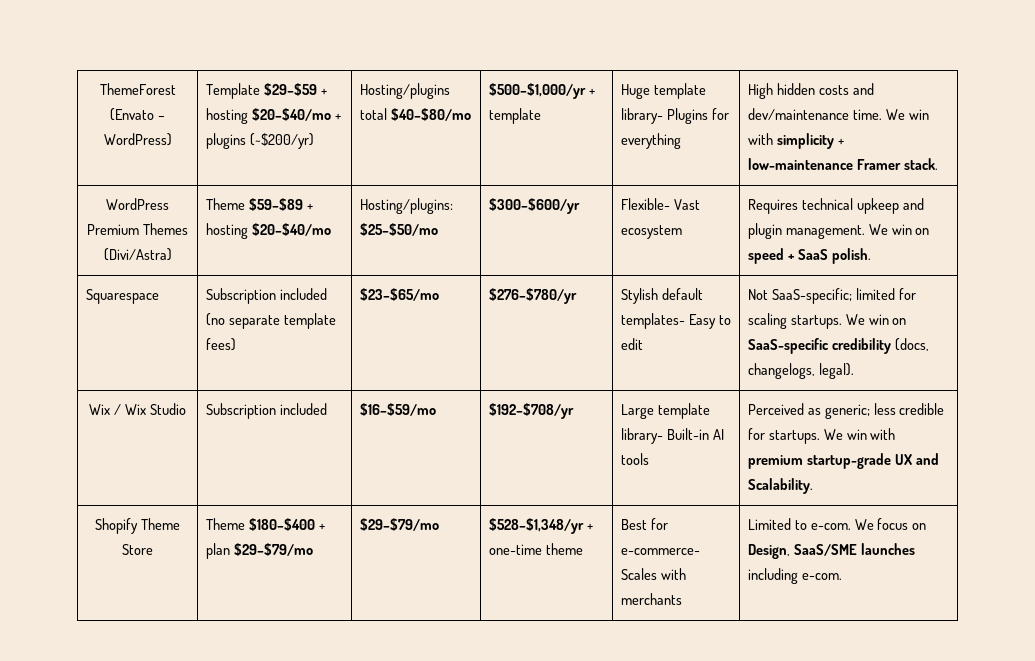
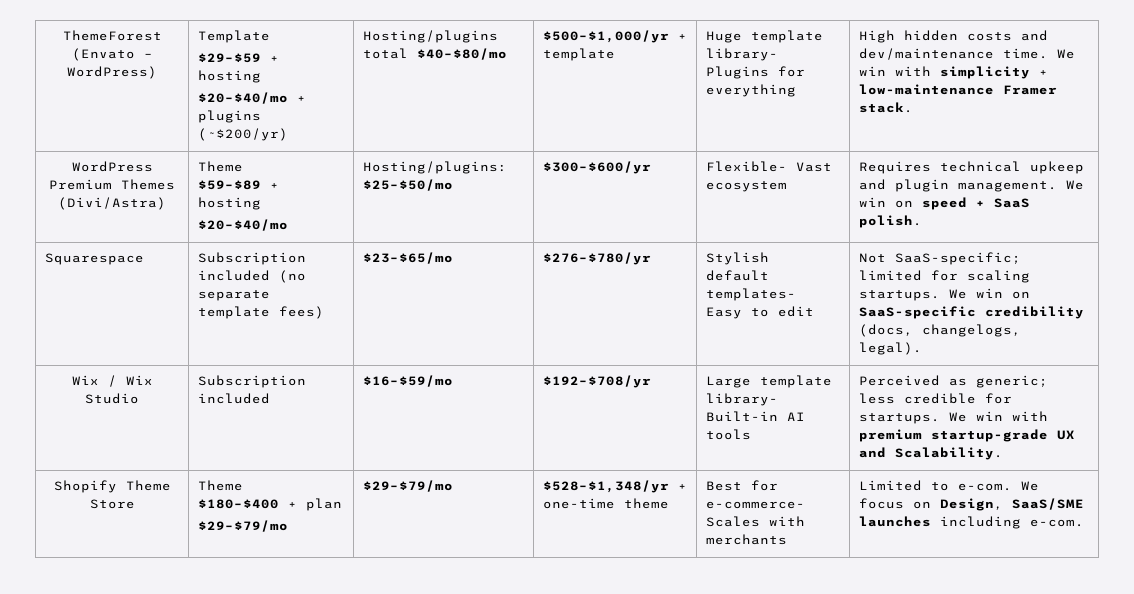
- ThemeForest (Envato – WordPress) | Template $29–$59 + hosting $20–$40/mo + plugins (~$200/yr) | Hosting/plugins total $40–$80/mo | $500–$1,000/yr + template | Huge template library- Plugins for everything | High hidden costs and dev/maintenance time. We win with simplicity + low-maintenance Framer stack.
+ ThemeForest (Envato – WordPress) | Template
+ $29–$59 + hosting
+ $20–$40/mo + plugins (~$200/yr) | Hosting/plugins total $40–$80/mo | $500–$1,000/yr + template | Huge template library- Plugins for everything | High hidden costs and dev/maintenance time. We win with simplicity + low-maintenance Framer stack.
- WordPress Premium Themes (Divi/Astra) | Theme $59–$89 + hosting $20–$40/mo | Hosting/plugins: $25–$50/mo | $300–$600/yr | Flexible- Vast ecosystem | Requires technical upkeep and plugin management. We win on speed + SaaS polish.
+ WordPress Premium Themes (Divi/Astra) | Theme
+ $59–$89 + hosting
+ $20–$40/mo | Hosting/plugins: $25–$50/mo | $300–$600/yr | Flexible- Vast ecosystem | Requires technical upkeep and plugin management. We win on speed + SaaS polish.
- Shopify Theme Store | Theme $180–$400 + plan $29–$79/mo | $29–$79/mo | $528–$1,348/yr + one-time theme | Best for e-commerce- Scales with merchants | Limited to e-com. We focus on Design, SaaS/SME launches including e-com.
+ Shopify Theme Store | Theme
+ $180–$400 + plan
+ $29–$79/mo | $29–$79/mo | $528–$1,348/yr + one-time theme | Best for e-commerce- Scales with merchants | Limited to e-com. We focus on Design, SaaS/SME launches including e-com.

